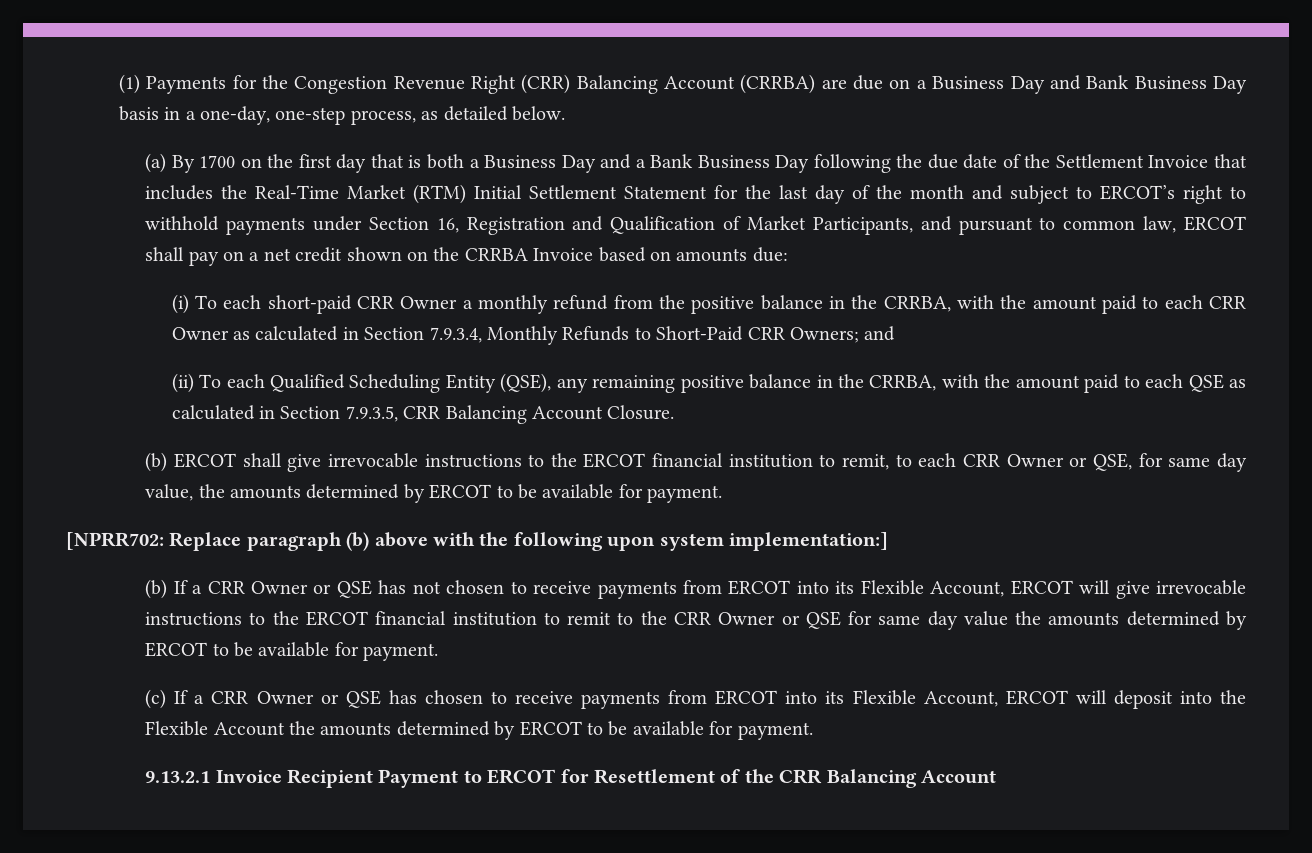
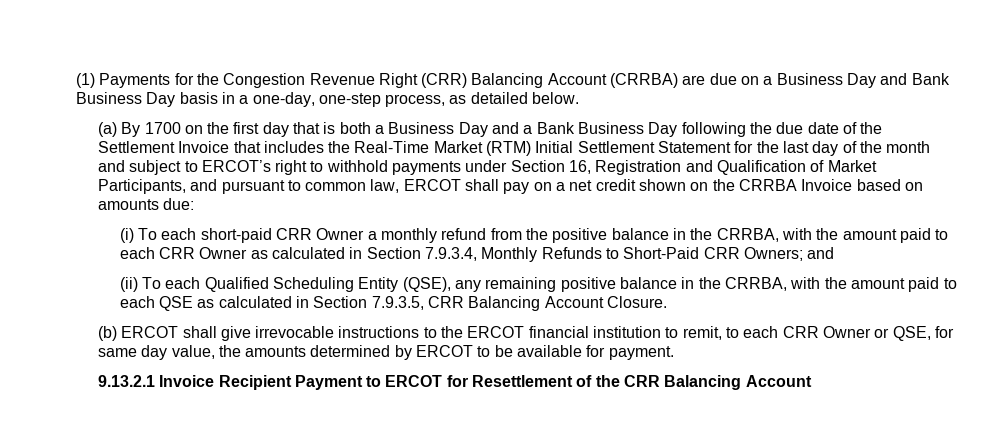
- [NPRR702: Replace paragraph (b) above with the following upon system implementation:]
- (b) If a CRR Owner or QSE has not chosen to receive payments from ERCOT into its Flexible Account, ERCOT will give irrevocable instructions to the ERCOT financial institution to remit to the CRR Owner or QSE for same day value the amounts determined by ERCOT to be available for payment.
- (c) If a CRR Owner or QSE has chosen to receive payments from ERCOT into its Flexible Account, ERCOT will deposit into the Flexible Account the amounts determined by ERCOT to be available for payment.

